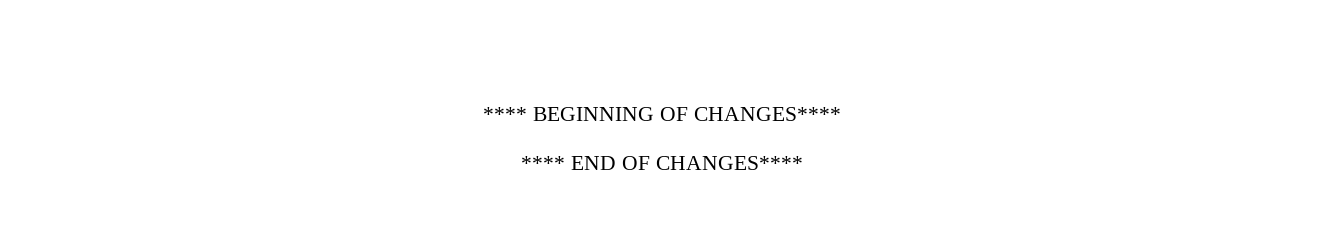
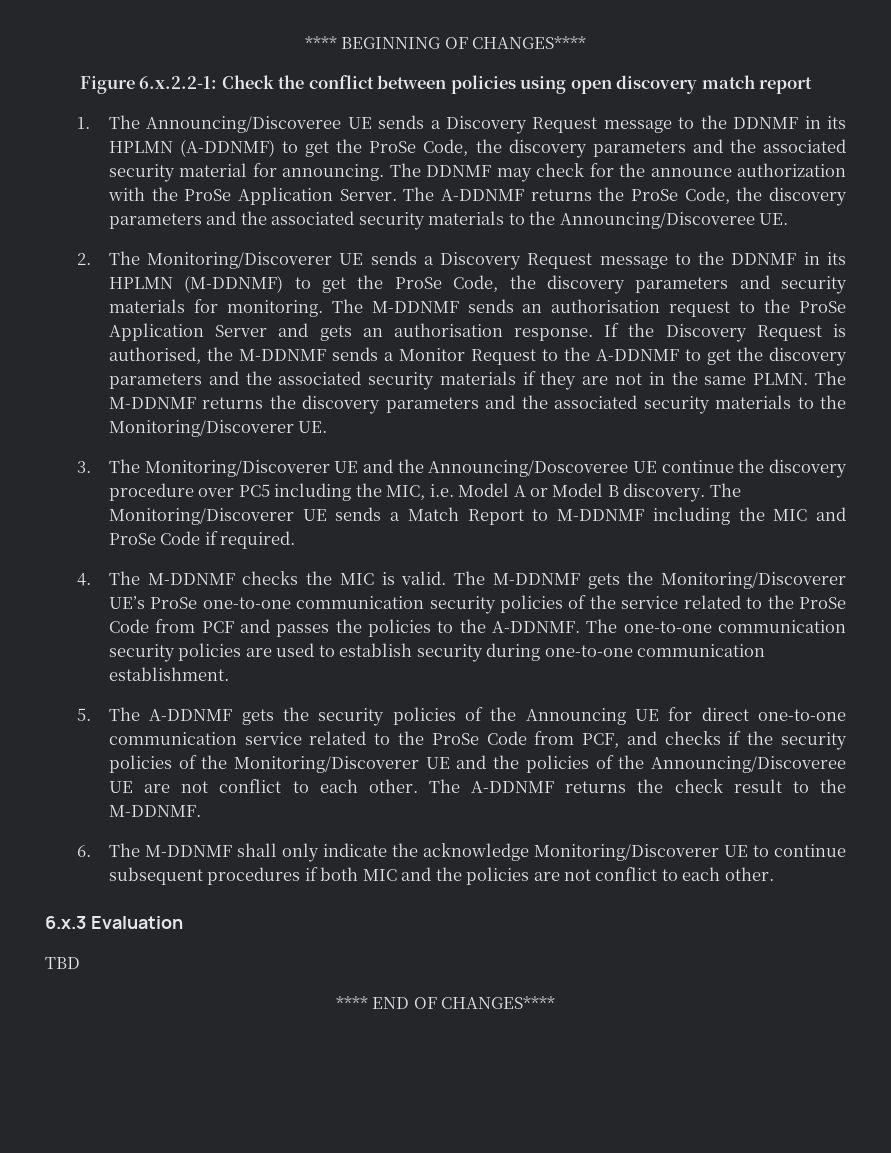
+ Figure 6.x.2.2-1: Check the conflict between policies using open discovery match report
+ 1. The Announcing/Discoveree UE sends a Discovery Request message to the DDNMF in its HPLMN (A-DDNMF) to get the ProSe Code, the discovery parameters and the associated security material for announcing. The DDNMF may check for the announce authorization with the ProSe Application Server. The A-DDNMF returns the ProSe Code, the discovery parameters and the associated security materials to the Announcing/Discoveree UE.
+ 2. The Monitoring/Discoverer UE sends a Discovery Request message to the DDNMF in its HPLMN (M-DDNMF) to get the ProSe Code, the discovery parameters and security materials for monitoring. The M-DDNMF sends an authorisation request to the ProSe Application Server and gets an authorisation response. If the Discovery Request is authorised, the M-DDNMF sends a Monitor Request to the A-DDNMF to get the discovery parameters and the associated security materials if they are not in the same PLMN. The M-DDNMF returns the discovery parameters and the associated security materials to the Monitoring/Discoverer UE.
+ 3. The Monitoring/Discoverer UE and the Announcing/Doscoveree UE continue the discovery procedure over PC5 including the MIC, i.e. Model A or Model B discovery. The Monitoring/Discoverer UE sends a Match Report to M-DDNMF including the MIC and ProSe Code if required.
+ 4. The M-DDNMF checks the MIC is valid. The M-DDNMF gets the Monitoring/Discoverer UE’s ProSe one-to-one communication security policies of the service related to the ProSe Code from PCF and passes the policies to the A-DDNMF. The one-to-one communication security policies are used to establish security during one-to-one communication establishment.
+ 5. The A-DDNMF gets the security policies of the Announcing UE for direct one-to-one communication service related to the ProSe Code from PCF, and checks if the security policies of the Monitoring/Discoverer UE and the policies of the Announcing/Discoveree UE are not conflict to each other. The A-DDNMF returns the check result to the M-DDNMF.
+ 6. The M-DDNMF shall only indicate the acknowledge Monitoring/Discoverer UE to continue subsequent procedures if both MIC and the policies are not conflict to each other.
+ 6.x.3 Evaluation
+ TBD

